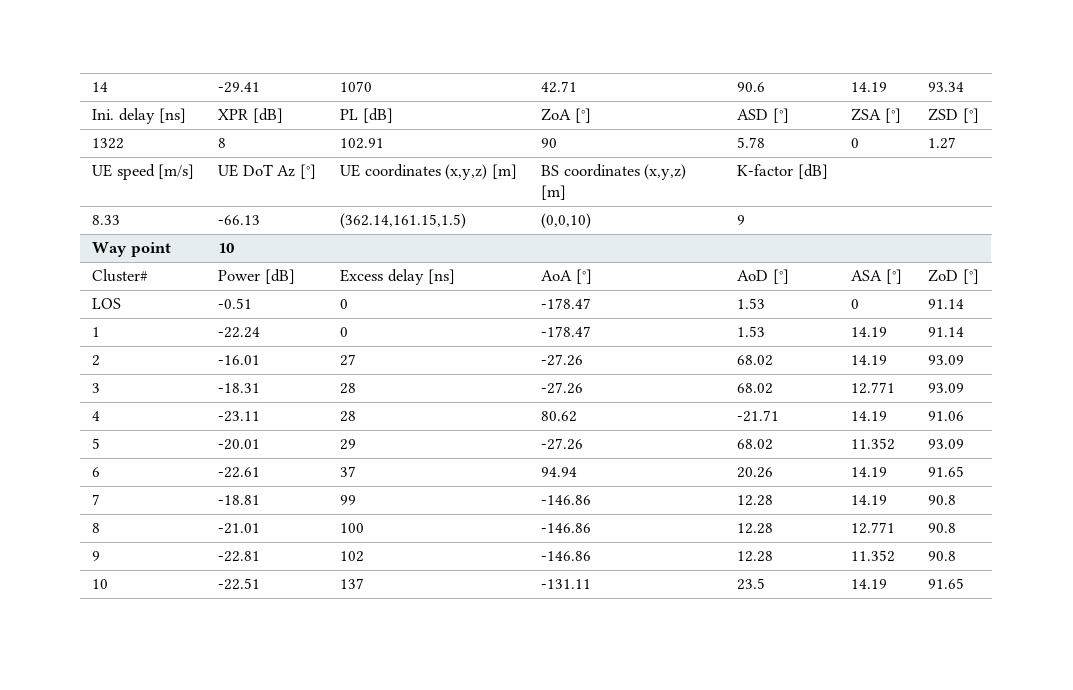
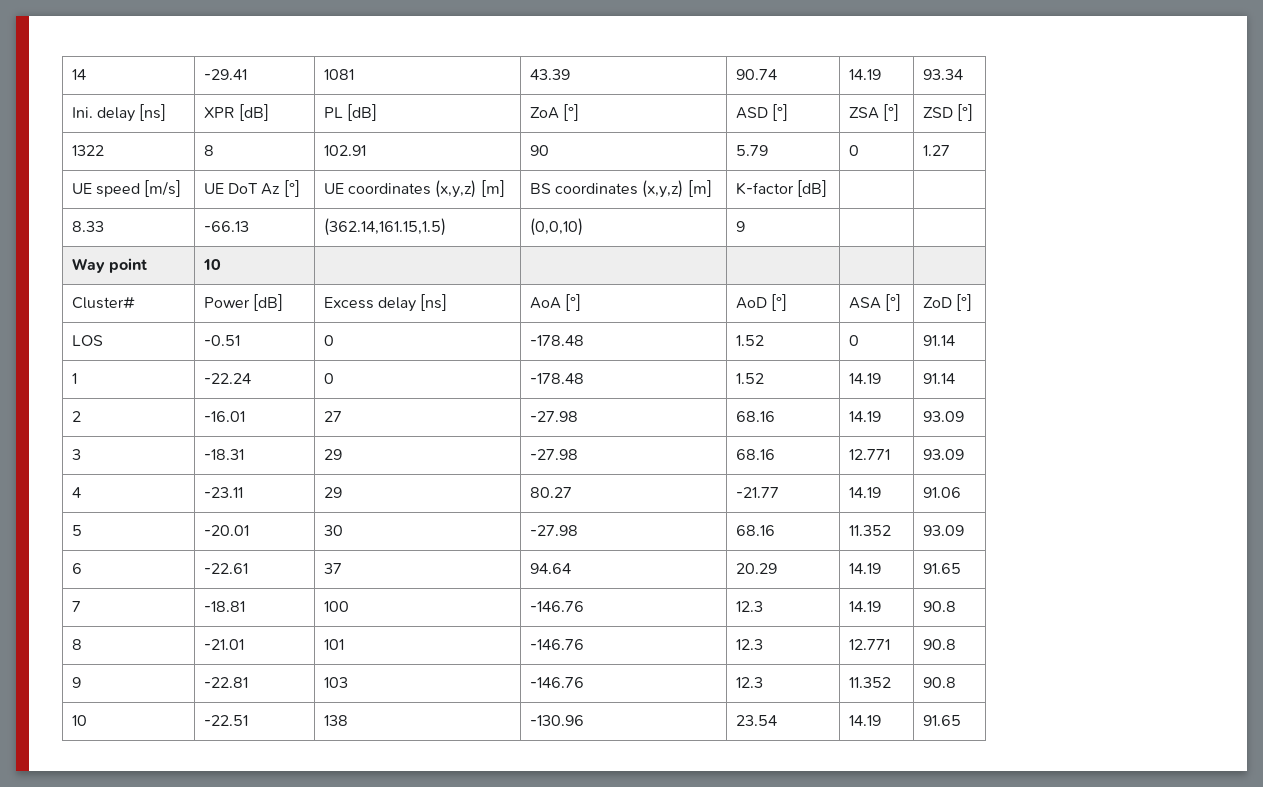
- 14 | -29.41 | 1070 | 42.71 | 90.6 | 14.19 | 93.34
+ 14 | -29.41 | 1081 | 43.39 | 90.74 | 14.19 | 93.34
- 1322 | 8 | 102.91 | 90 | 5.78 | 0 | 1.27
+ 1322 | 8 | 102.91 | 90 | 5.79 | 0 | 1.27
- LOS | -0.51 | 0 | -178.47 | 1.53 | 0 | 91.14
+ LOS | -0.51 | 0 | -178.48 | 1.52 | 0 | 91.14
- 1 | -22.24 | 0 | -178.47 | 1.53 | 14.19 | 91.14
+ 1 | -22.24 | 0 | -178.48 | 1.52 | 14.19 | 91.14
- 2 | -16.01 | 27 | -27.26 | 68.02 | 14.19 | 93.09
+ 2 | -16.01 | 27 | -27.98 | 68.16 | 14.19 | 93.09
- 3 | -18.31 | 28 | -27.26 | 68.02 | 12.771 | 93.09
+ 3 | -18.31 | 29 | -27.98 | 68.16 | 12.771 | 93.09
- 4 | -23.11 | 28 | 80.62 | -21.71 | 14.19 | 91.06
+ 4 | -23.11 | 29 | 80.27 | -21.77 | 14.19 | 91.06
- 5 | -20.01 | 29 | -27.26 | 68.02 | 11.352 | 93.09
+ 5 | -20.01 | 30 | -27.98 | 68.16 | 11.352 | 93.09
- 6 | -22.61 | 37 | 94.94 | 20.26 | 14.19 | 91.65
+ 6 | -22.61 | 37 | 94.64 | 20.29 | 14.19 | 91.65
- 7 | -18.81 | 99 | -146.86 | 12.28 | 14.19 | 90.8
+ 7 | -18.81 | 100 | -146.76 | 12.3 | 14.19 | 90.8
- 8 | -21.01 | 100 | -146.86 | 12.28 | 12.771 | 90.8
+ 8 | -21.01 | 101 | -146.76 | 12.3 | 12.771 | 90.8
- 9 | -22.81 | 102 | -146.86 | 12.28 | 11.352 | 90.8
+ 9 | -22.81 | 103 | -146.76 | 12.3 | 11.352 | 90.8
- 10 | -22.51 | 137 | -131.11 | 23.5 | 14.19 | 91.65
+ 10 | -22.51 | 138 | -130.96 | 23.54 | 14.19 | 91.65

